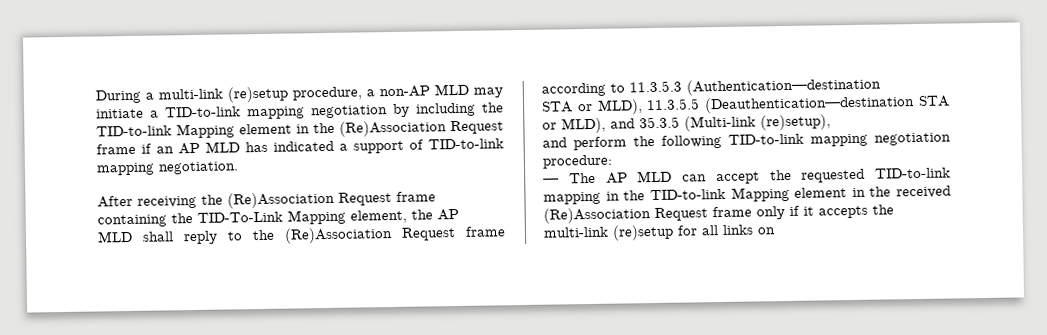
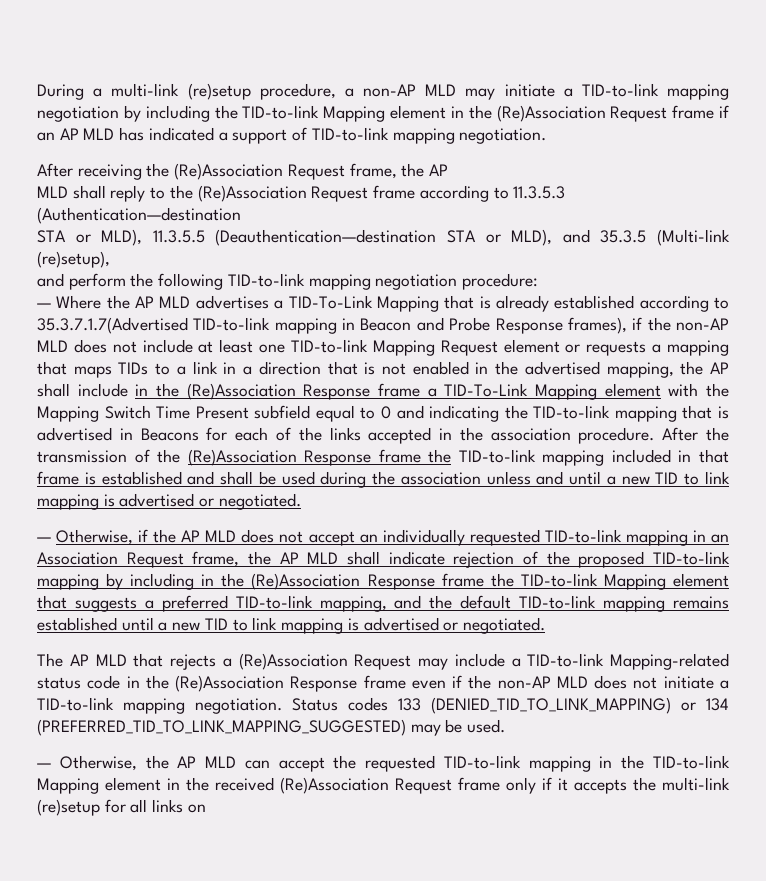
- After receiving the (Re)Association Request frame containing the TID-To-Link Mapping element, the AP
+ After receiving the (Re)Association Request frame, the AP
- — The AP MLD can accept the requested TID-to-link mapping in the TID-to-link Mapping element in the received (Re)Association Request frame only if it accepts the multi-link (re)setup for all links on
+ — Where the AP MLD advertises a TID-To-Link Mapping that is already established according to 35.3.7.1.7(Advertised TID-to-link mapping in Beacon and Probe Response frames), if the non-AP MLD does not include at least one TID-to-link Mapping Request element or requests a mapping that maps TIDs to a link in a direction that is not enabled in the advertised mapping, the AP shall include in the (Re)Association Response frame a TID-To-Link Mapping element with the Mapping Switch Time Present subfield equal to 0 and indicating the TID-to-link mapping that is advertised in Beacons for each of the links accepted in the association procedure. After the transmission of the (Re)Association Response frame the TID-to-link mapping included in that frame is established and shall be used during the association unless and until a new TID to link mapping is advertised or negotiated.
+ — Otherwise, if the AP MLD does not accept an individually requested TID-to-link mapping in an Association Request frame, the AP MLD shall indicate rejection of the proposed TID-to-link mapping by including in the (Re)Association Response frame the TID-to-link Mapping element that suggests a preferred TID-to-link mapping, and the default TID-to-link mapping remains established until a new TID to link mapping is advertised or negotiated.
+ The AP MLD that rejects a (Re)Association Request may include a TID-to-link Mapping-related status code in the (Re)Association Response frame even if the non-AP MLD does not initiate a TID-to-link mapping negotiation. Status codes 133 (DENIED_TID_TO_LINK_MAPPING) or 134 (PREFERRED_TID_TO_LINK_MAPPING_SUGGESTED) may be used.
+ — Otherwise, the AP MLD can accept the requested TID-to-link mapping in the TID-to-link Mapping element in the received (Re)Association Request frame only if it accepts the multi-link (re)setup for all links on

